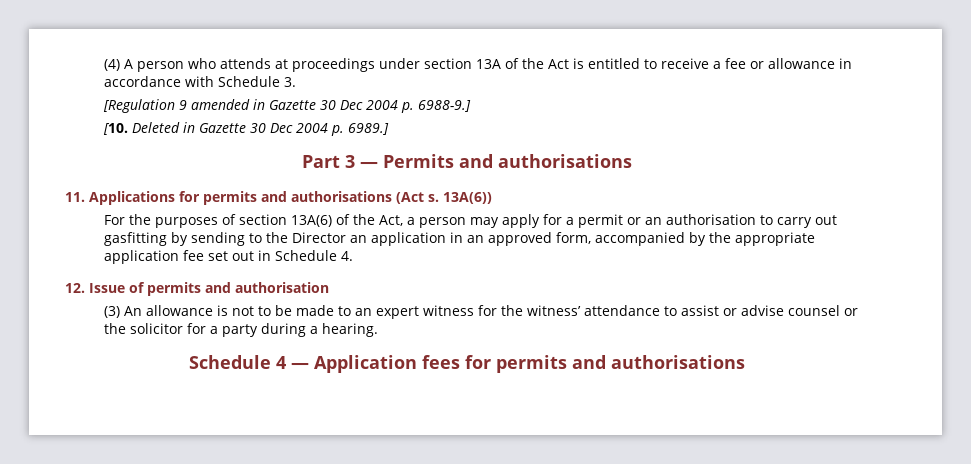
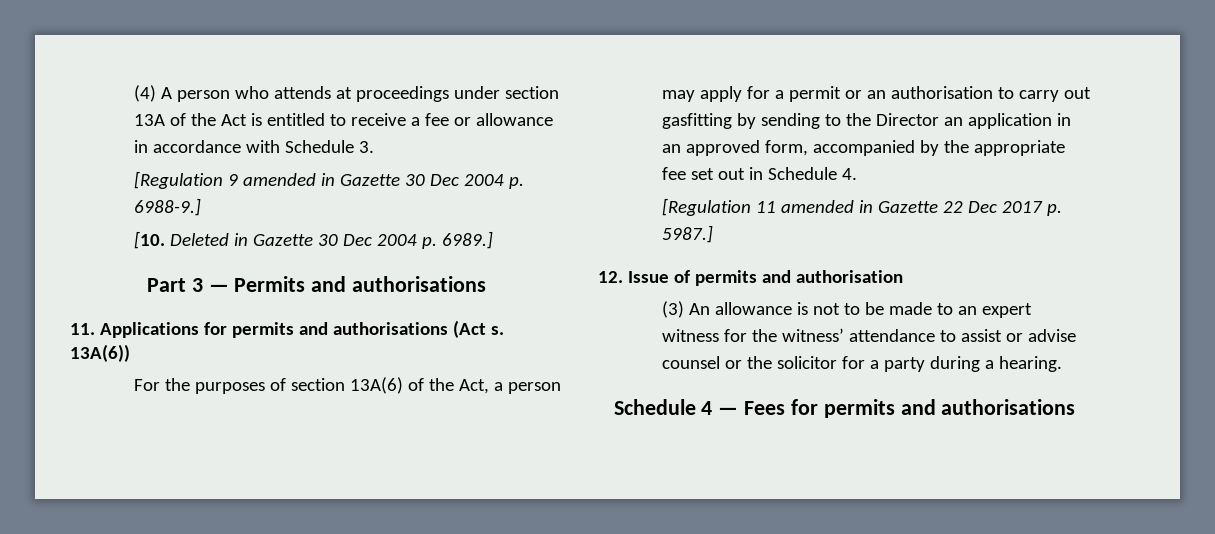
- For the purposes of section 13A(6) of the Act, a person may apply for a permit or an authorisation to carry out gasfitting by sending to the Director an application in an approved form, accompanied by the appropriate application fee set out in Schedule 4.
+ For the purposes of section 13A(6) of the Act, a person may apply for a permit or an authorisation to carry out gasfitting by sending to the Director an application in an approved form, accompanied by the appropriate fee set out in Schedule 4.
+ [Regulation 11 amended in Gazette 22 Dec 2017 p. 5987.]
- Schedule 4 — Application fees for permits and authorisations
+ Schedule 4 — Fees for permits and authorisations

